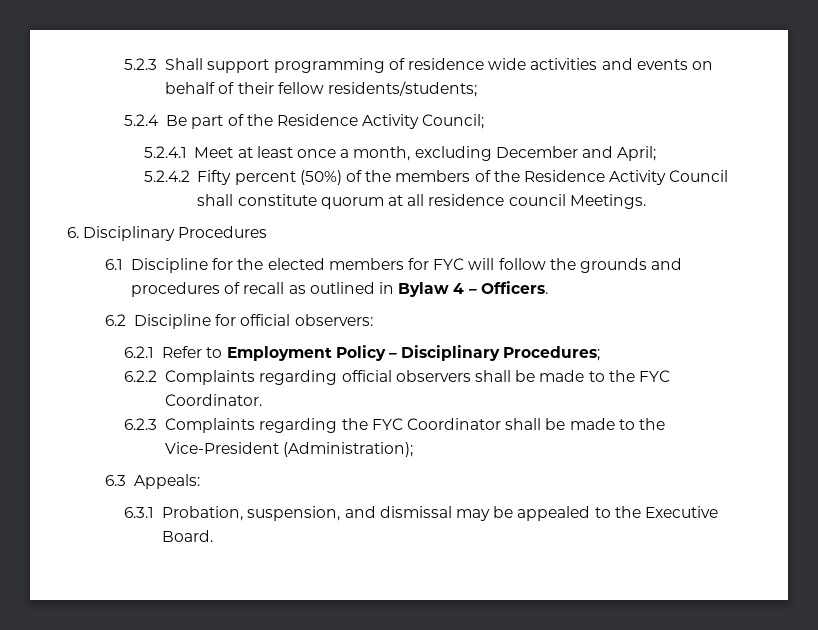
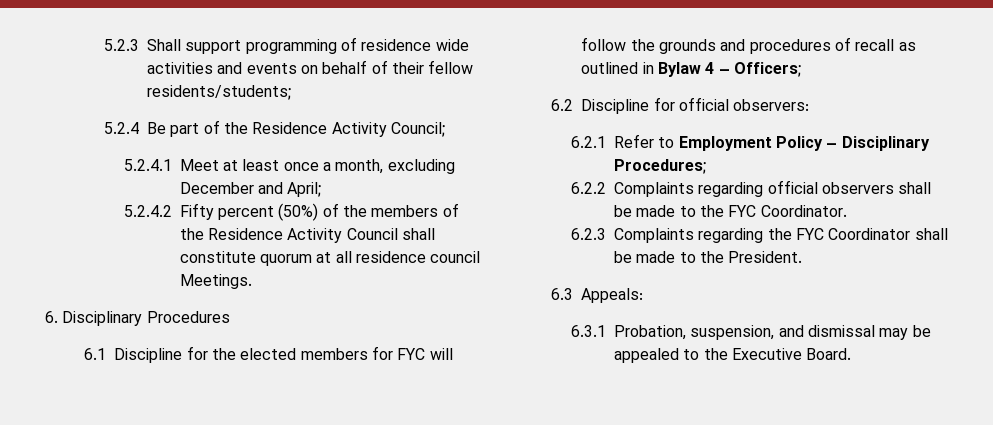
- 6.1 Discipline for the elected members for FYC will follow the grounds and procedures of recall as outlined in Bylaw 4 – Officers.
+ 6.1 Discipline for the elected members for FYC will follow the grounds and procedures of recall as outlined in Bylaw 4 – Officers;
- 6.2.3 Complaints regarding the FYC Coordinator shall be made to the Vice-President (Administration);
+ 6.2.3 Complaints regarding the FYC Coordinator shall be made to the President.

